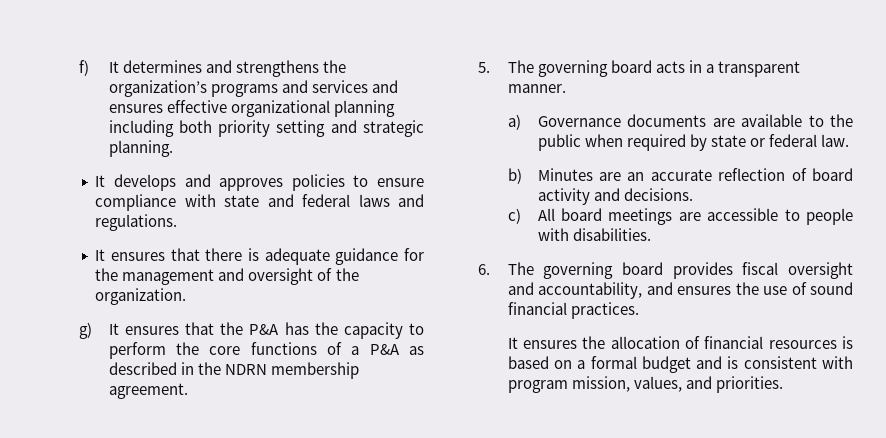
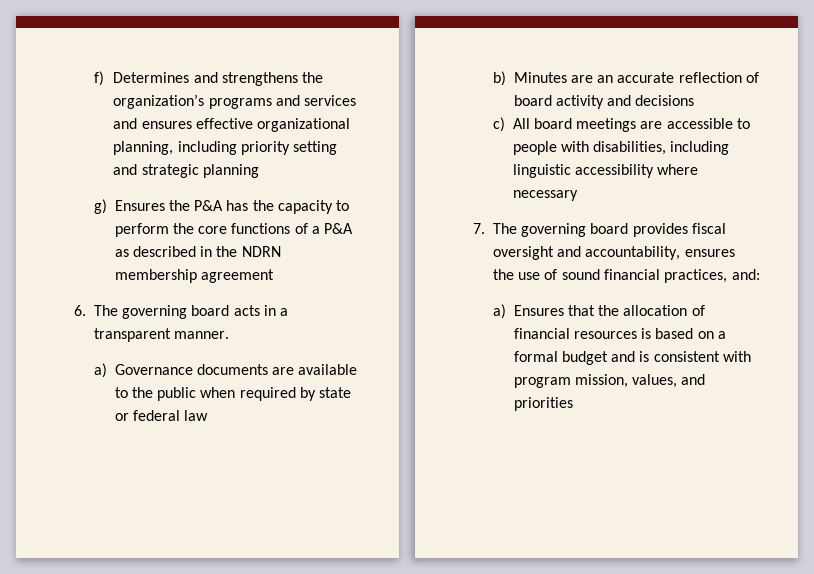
- f) It determines and strengthens the organization’s programs and services and ensures effective organizational planning including both priority setting and strategic planning.
- It develops and approves policies to ensure compliance with state and federal laws and regulations.
- It ensures that there is adequate guidance for the management and oversight of the organization.
- g) It ensures that the P&A has the capacity to perform the core functions of a P&A as described in the NDRN membership agreement.
- 5. The governing board acts in a transparent manner.
+ f) Determines and strengthens the organization’s programs and services and ensures effective organizational planning, including priority setting and strategic planning
+ g) Ensures the P&A has the capacity to perform the core functions of a P&A as described in the NDRN membership agreement
+ 6. The governing board acts in a transparent manner.
- a) Governance documents are available to the public when required by state or federal law.
+ a) Governance documents are available to the public when required by state or federal law
- b) Minutes are an accurate reflection of board activity and decisions.
+ b) Minutes are an accurate reflection of board activity and decisions
- c) All board meetings are accessible to people with disabilities.
- 6. The governing board provides fiscal oversight and accountability, and ensures the use of sound financial practices.
- It ensures the allocation of financial resources is based on a formal budget and is consistent with program mission, values, and priorities.
+ c) All board meetings are accessible to people with disabilities, including linguistic accessibility where necessary
+ 7. The governing board provides fiscal oversight and accountability, ensures the use of sound financial practices, and:
+ a) Ensures that the allocation of financial resources is based on a formal budget and is consistent with program mission, values, and priorities

